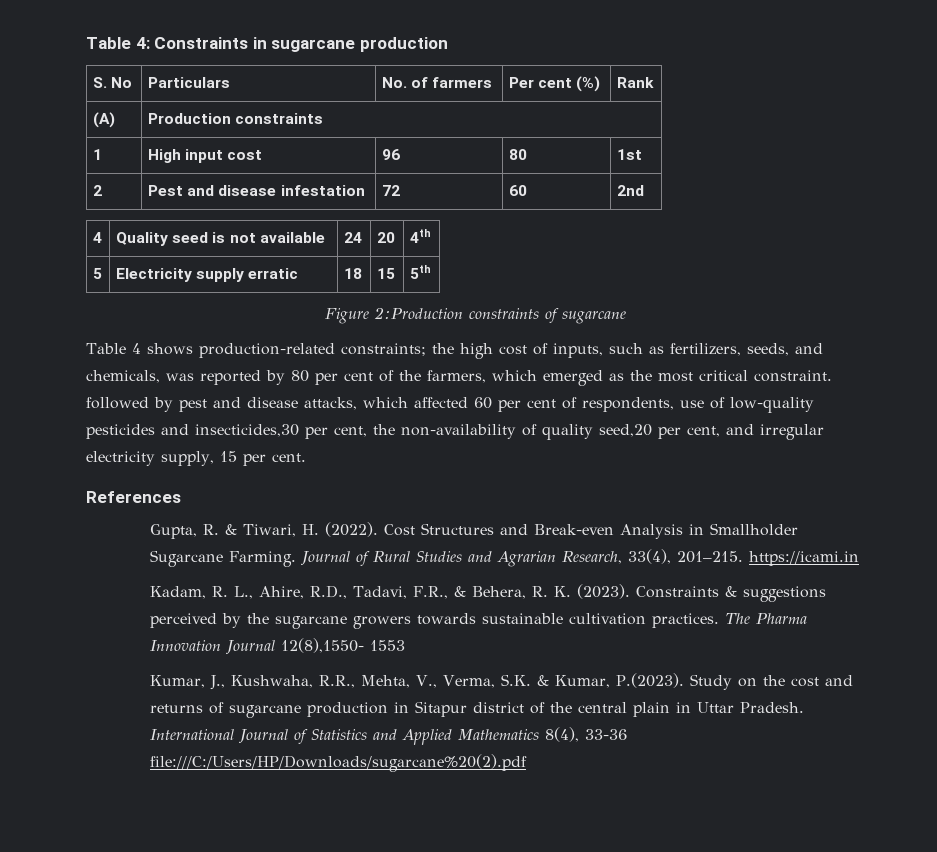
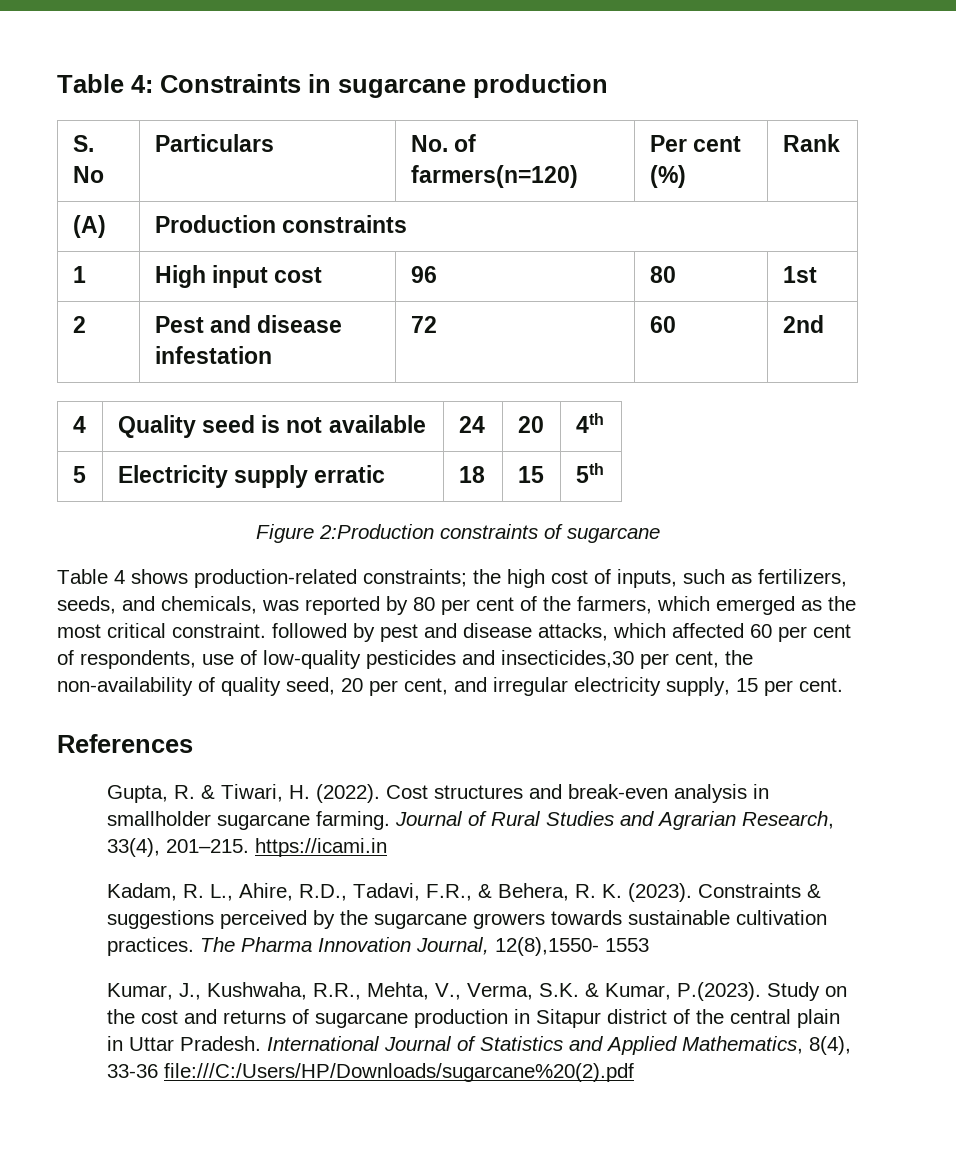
- S. No | Particulars | No. of farmers | Per cent (%) | Rank
+ S. No | Particulars | No. of farmers(n=120) | Per cent (%) | Rank
- the high cost of inputs, such as fertilizers, seeds, and chemicals, was reported by 80 per cent of the farmers, which emerged as the most critical constraint. followed by pest and disease attacks, which affected 60 per cent of respondents, use of low-quality pesticides and insecticides,30 per cent, the non-availability of quality seed,20 per cent, and irregular electricity supply, 15 per cent.
+ the high cost of inputs, such as fertilizers, seeds, and chemicals, was reported by 80 per cent of the farmers, which emerged as the most critical constraint. followed by pest and disease attacks, which affected 60 per cent of respondents, use of low-quality pesticides and insecticides,30 per cent, the non-availability of quality seed, 20 per cent, and irregular electricity supply, 15 per cent.
- Cost Structures and Break-even Analysis in Smallholder Sugarcane Farming.
+ Cost structures and break-even analysis in smallholder sugarcane farming.
- The Pharma Innovation Journal 12(8),1550- 1553
+ The Pharma Innovation Journal, 12(8),1550- 1553
- International Journal of Statistics and Applied Mathematics 8(4), 33-36 file:///C:/Users/HP/Downloads/sugarcane%20(2).pdf
+ International Journal of Statistics and Applied Mathematics, 8(4), 33-36 file:///C:/Users/HP/Downloads/sugarcane%20(2).pdf

